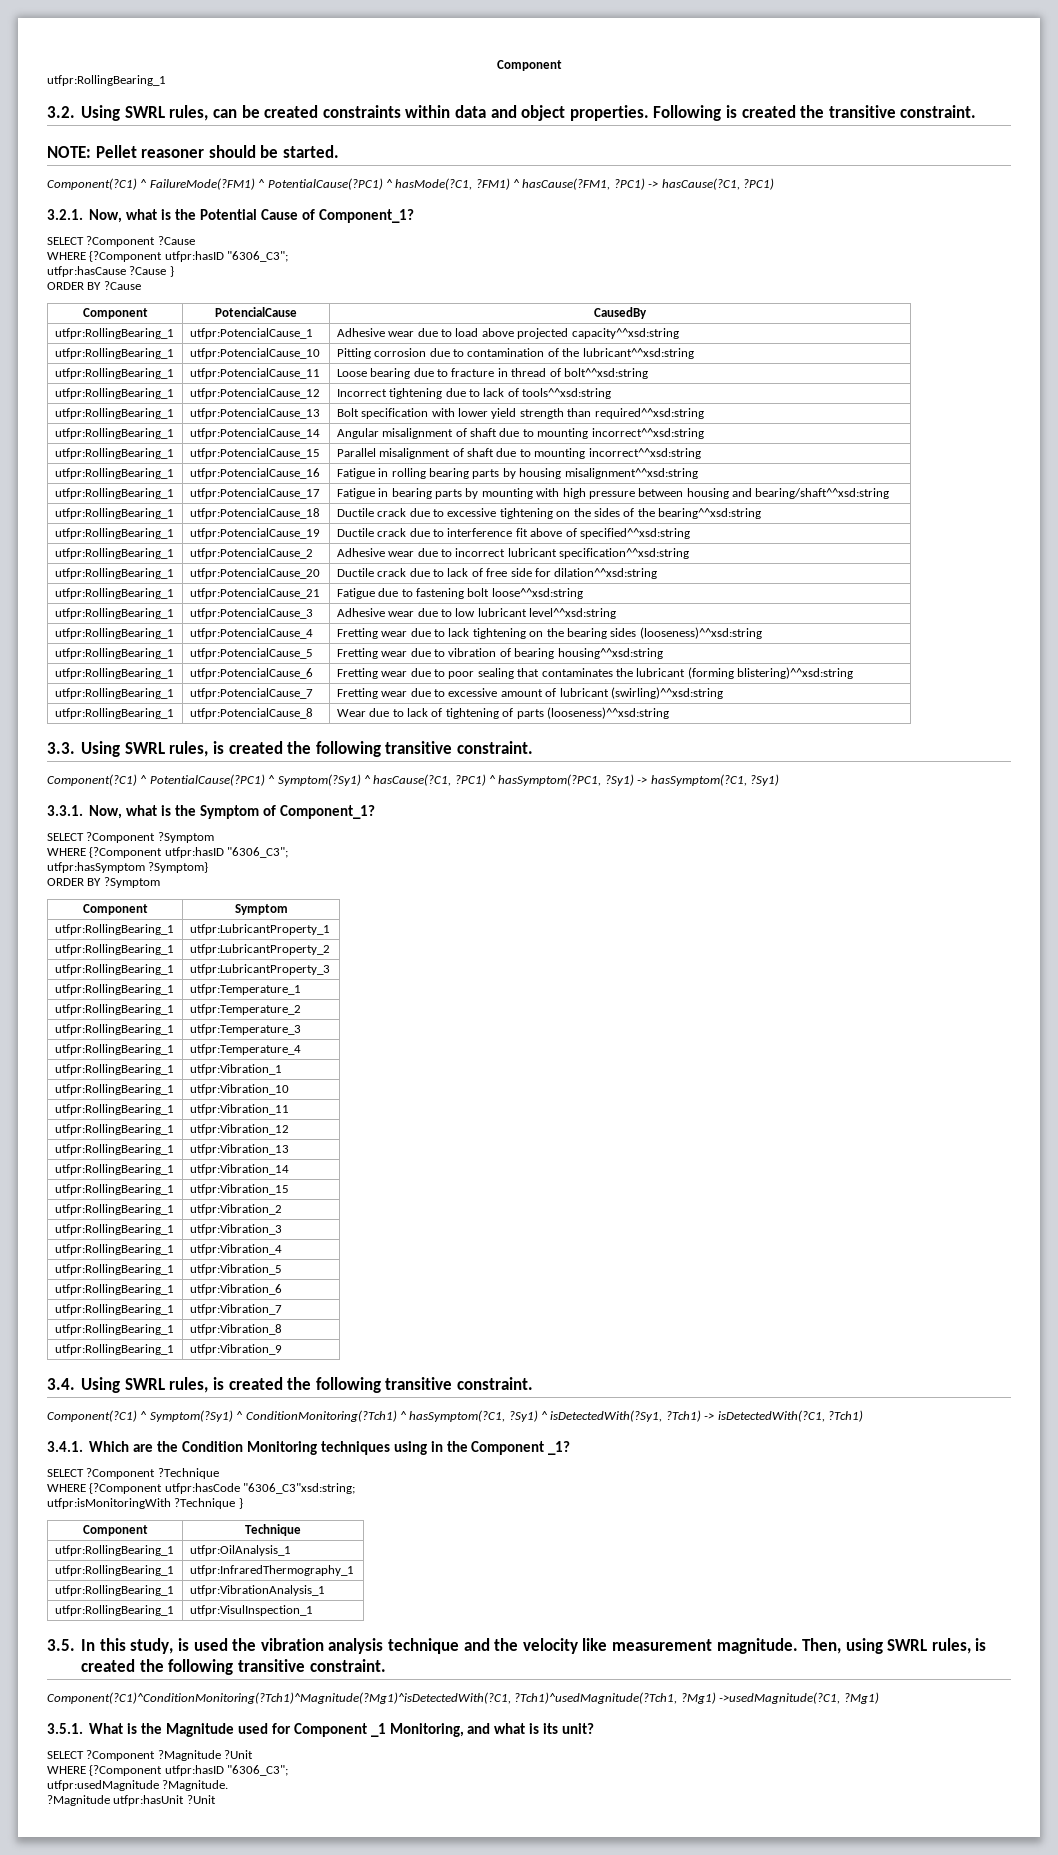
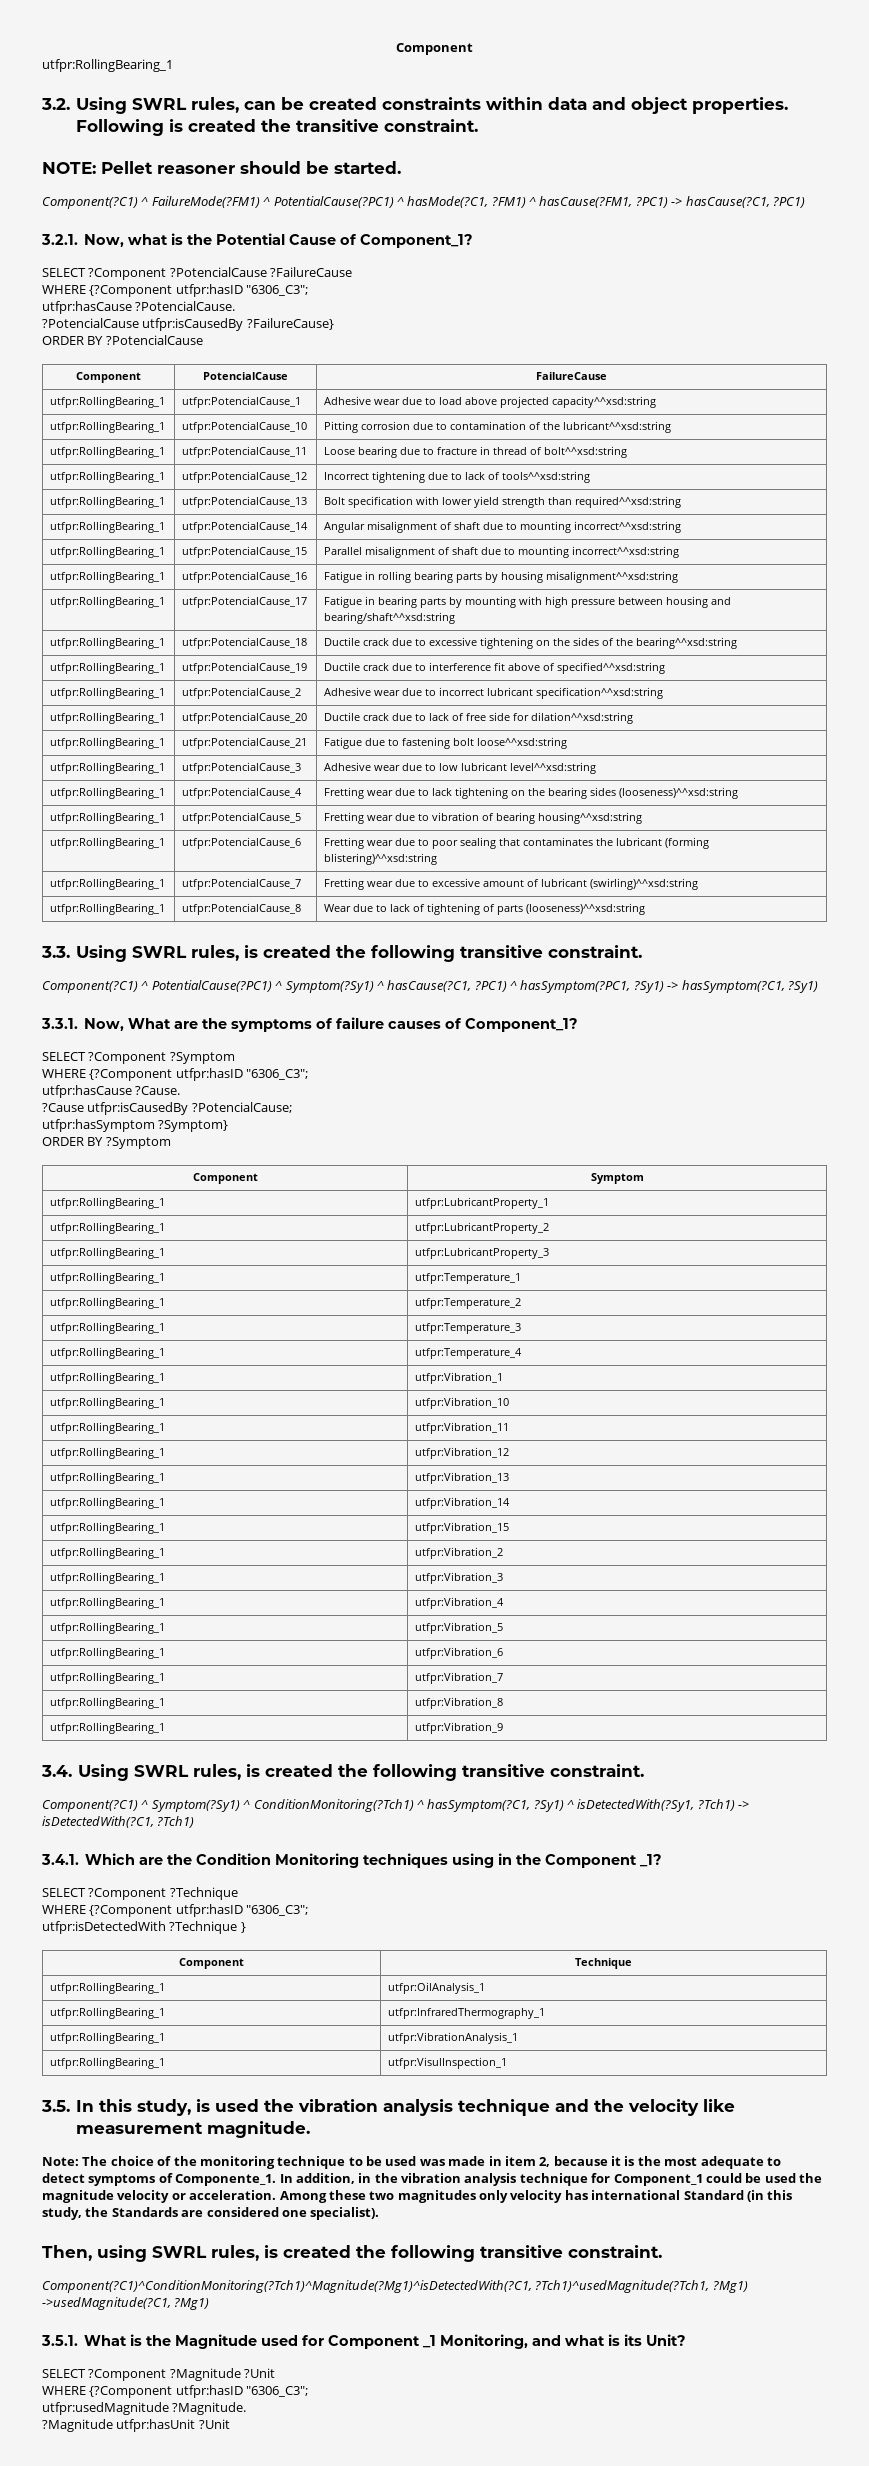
- SELECT ?Component ?Cause
+ SELECT ?Component ?PotencialCause ?FailureCause
  WHERE {?Component utfpr:hasID "6306_C3";
- utfpr:hasCause ?Cause }
- ORDER BY ?Cause
+ utfpr:hasCause ?PotencialCause.
+ ?PotencialCause utfpr:isCausedBy ?FailureCause}
+ ORDER BY ?PotencialCause
- Component | PotencialCause | CausedBy
+ Component | PotencialCause | FailureCause
- 3.3.1. Now, what is the Symptom of Component_1?
+ 3.3.1. Now, What are the symptoms of failure causes of Component_1?
+ utfpr:hasCause ?Cause.
+ ?Cause utfpr:isCausedBy ?PotencialCause;
  SELECT ?Component ?Technique
- WHERE {?Component utfpr:hasCode "6306_C3"xsd:string;
- utfpr:isMonitoringWith ?Technique }
+ WHERE {?Component utfpr:hasID "6306_C3";
+ utfpr:isDetectedWith ?Technique }
- 3.5. In this study, is used the vibration analysis technique and the velocity like measurement magnitude. Then, using SWRL rules, is created the following transitive constraint.
+ 3.5. In this study, is used the vibration analysis technique and the velocity like measurement magnitude.
+ Note: The choice of the monitoring technique to be used was made in item 2, because it is the most adequate to detect symptoms of Componente_1. In addition, in the vibration analysis technique for Component_1 could be used the magnitude velocity or acceleration. Among these two magnitudes only velocity has international Standard (in this study, the Standards are considered one specialist).
+ Then, using SWRL rules, is created the following transitive constraint.
- 3.5.1. What is the Magnitude used for Component _1 Monitoring, and what is its unit?
+ 3.5.1. What is the Magnitude used for Component _1 Monitoring, and what is its Unit?

